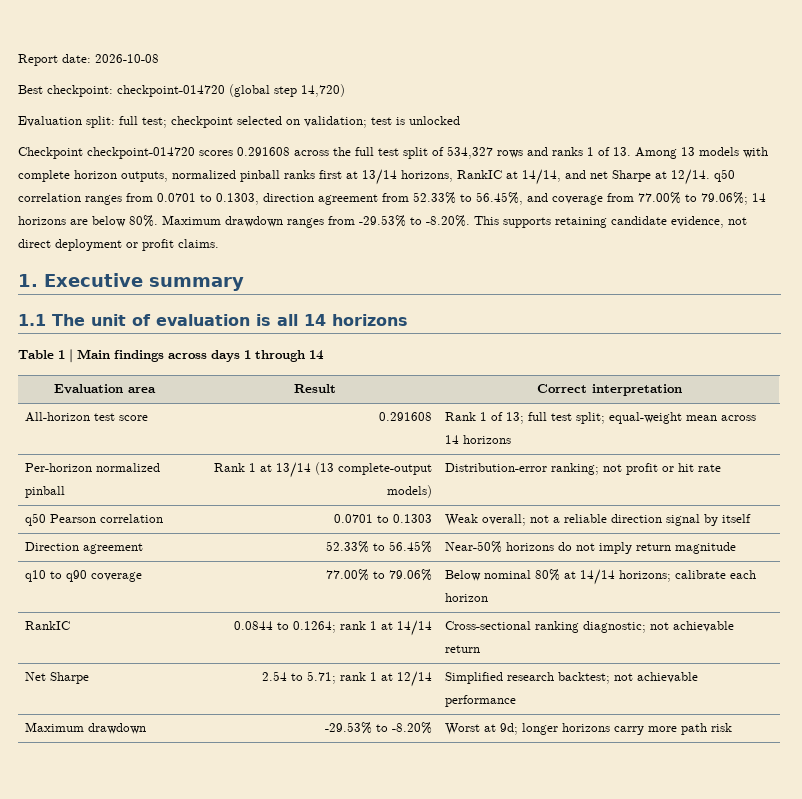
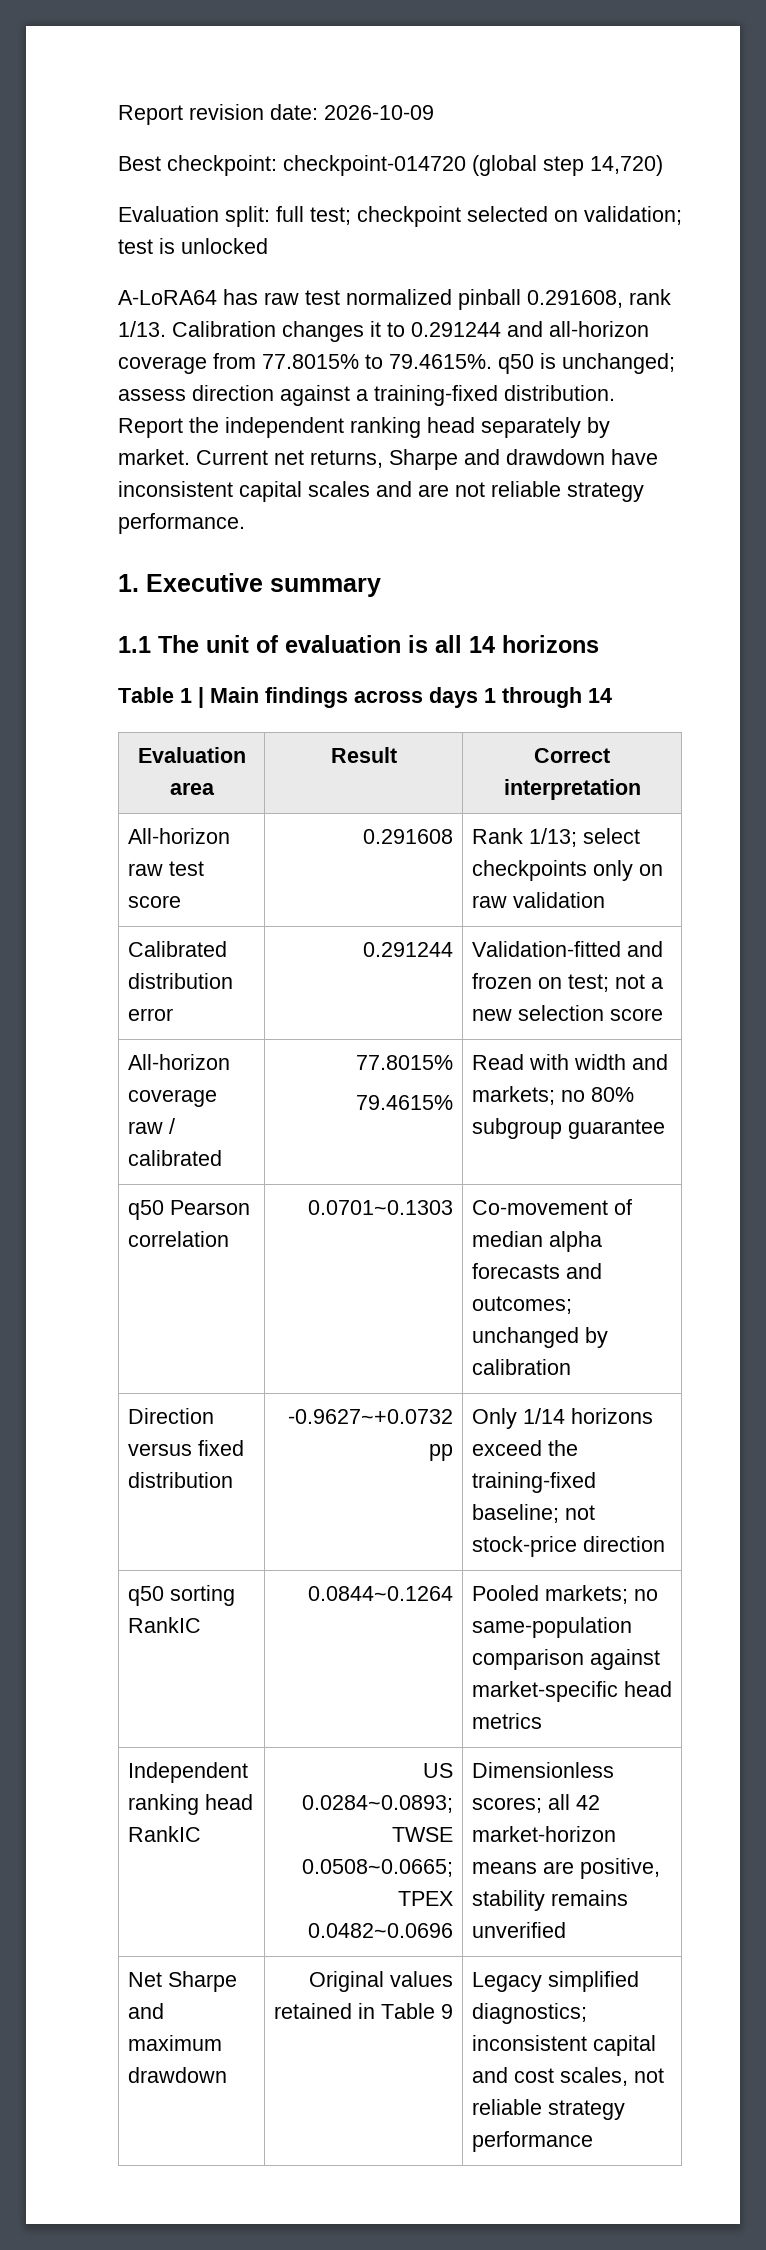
- Report date: 2026-10-08
+ Report revision date: 2026-10-09
- Checkpoint checkpoint-014720 scores 0.291608 across the full test split of 534,327 rows and ranks 1 of 13. Among 13 models with complete horizon outputs, normalized pinball ranks first at 13/14 horizons, RankIC at 14/14, and net Sharpe at 12/14. q50 correlation ranges from 0.0701 to 0.1303, direction agreement from 52.33% to 56.45%, and coverage from 77.00% to 79.06%; 14 horizons are below 80%. Maximum drawdown ranges from -29.53% to -8.20%. This supports retaining candidate evidence, not direct deployment or profit claims.
+ A-LoRA64 has raw test normalized pinball 0.291608, rank 1/13. Calibration changes it to 0.291244 and all-horizon coverage from 77.8015% to 79.4615%. q50 is unchanged; assess direction against a training-fixed distribution. Report the independent ranking head separately by market. Current net returns, Sharpe and drawdown have inconsistent capital scales and are not reliable strategy performance.
- All-horizon test score | 0.291608 | Rank 1 of 13; full test split; equal-weight mean across 14 horizons
- Per-horizon normalized pinball | Rank 1 at 13/14 (13 complete-output models) | Distribution-error ranking; not profit or hit rate
- q50 Pearson correlation | 0.0701 to 0.1303 | Weak overall; not a reliable direction signal by itself
- Direction agreement | 52.33% to 56.45% | Near-50% horizons do not imply return magnitude
- q10 to q90 coverage | 77.00% to 79.06% | Below nominal 80% at 14/14 horizons; calibrate each horizon
- RankIC | 0.0844 to 0.1264; rank 1 at 14/14 | Cross-sectional ranking diagnostic; not achievable return
- Net Sharpe | 2.54 to 5.71; rank 1 at 12/14 | Simplified research backtest; not achievable performance
- Maximum drawdown | -29.53% to -8.20% | Worst at 9d; longer horizons carry more path risk
+ All-horizon raw test score | 0.291608 | Rank 1/13; select checkpoints only on raw validation
+ Calibrated distribution error | 0.291244 | Validation-fitted and frozen on test; not a new selection score
+ All-horizon coverage raw / calibrated | 77.8015%
+ 79.4615% | Read with width and markets; no 80% subgroup guarantee
+ q50 Pearson correlation | 0.0701~0.1303 | Co-movement of median alpha forecasts and outcomes; unchanged by calibration
+ Direction versus fixed distribution | -0.9627~+0.0732 pp | Only 1/14 horizons exceed the training-fixed baseline; not stock-price direction
+ q50 sorting RankIC | 0.0844~0.1264 | Pooled markets; no same-population comparison against market-specific head metrics
+ Independent ranking head RankIC | US 0.0284~0.0893; TWSE 0.0508~0.0665; TPEX 0.0482~0.0696 | Dimensionless scores; all 42 market-horizon means are positive, stability remains unverified
+ Net Sharpe and maximum drawdown | Original values retained in Table 9 | Legacy simplified diagnostics; inconsistent capital and cost scales, not reliable strategy performance

